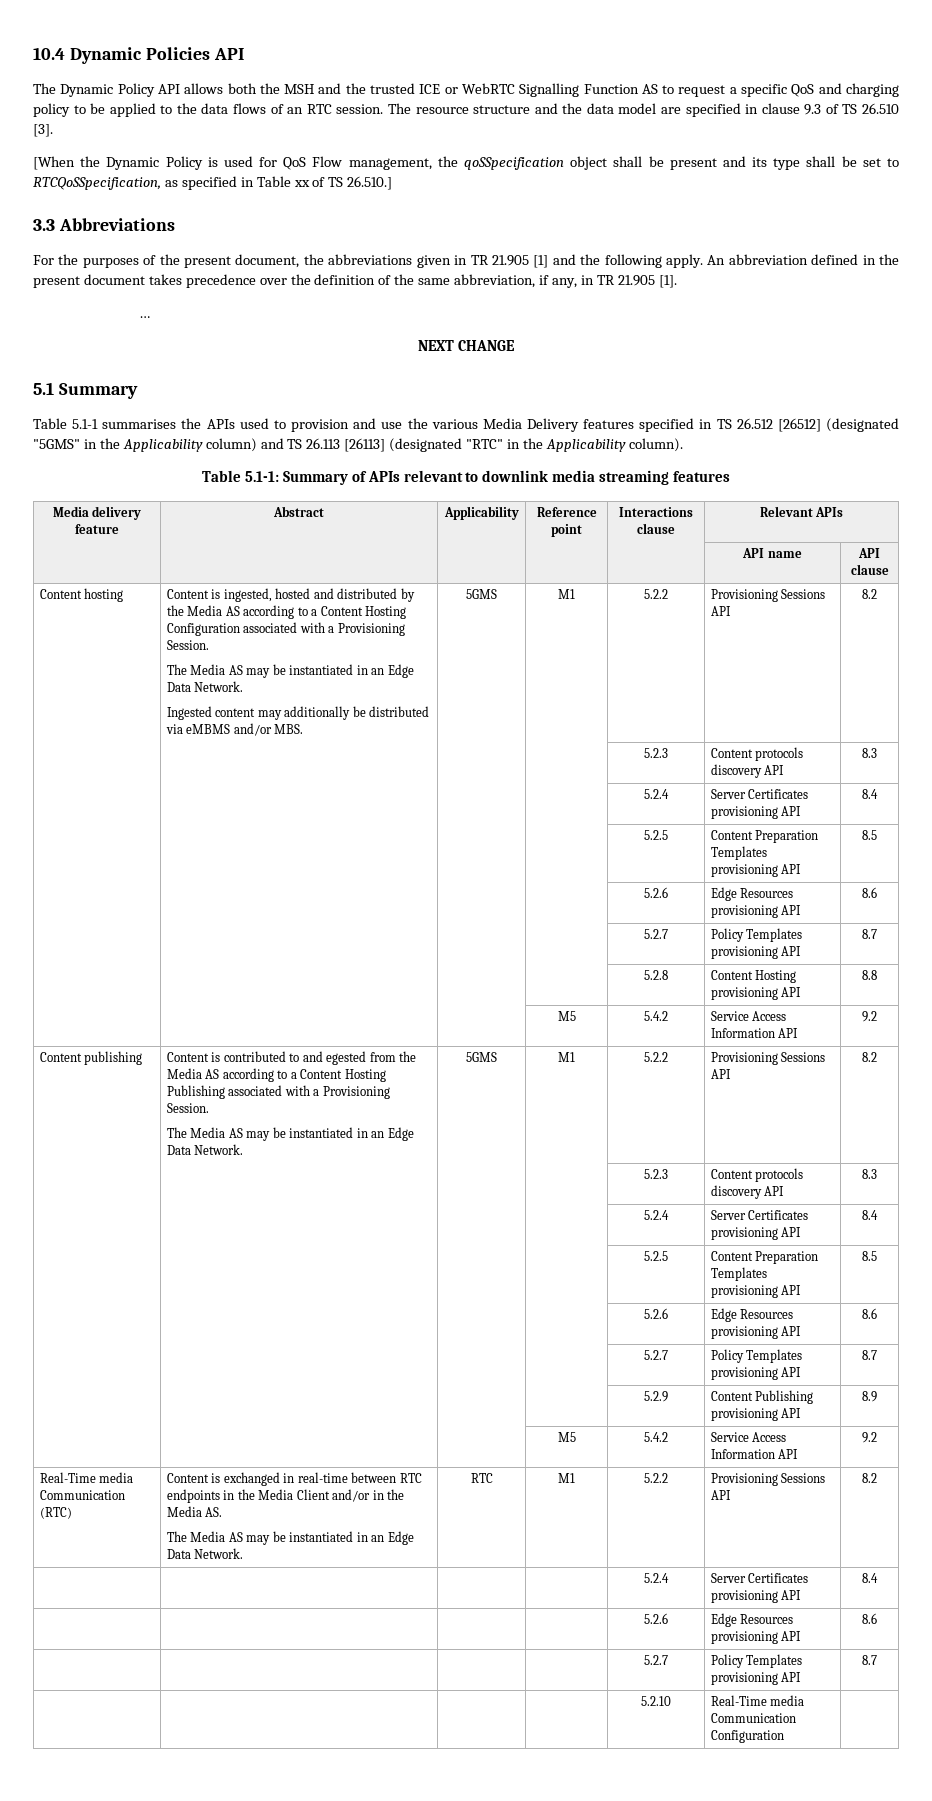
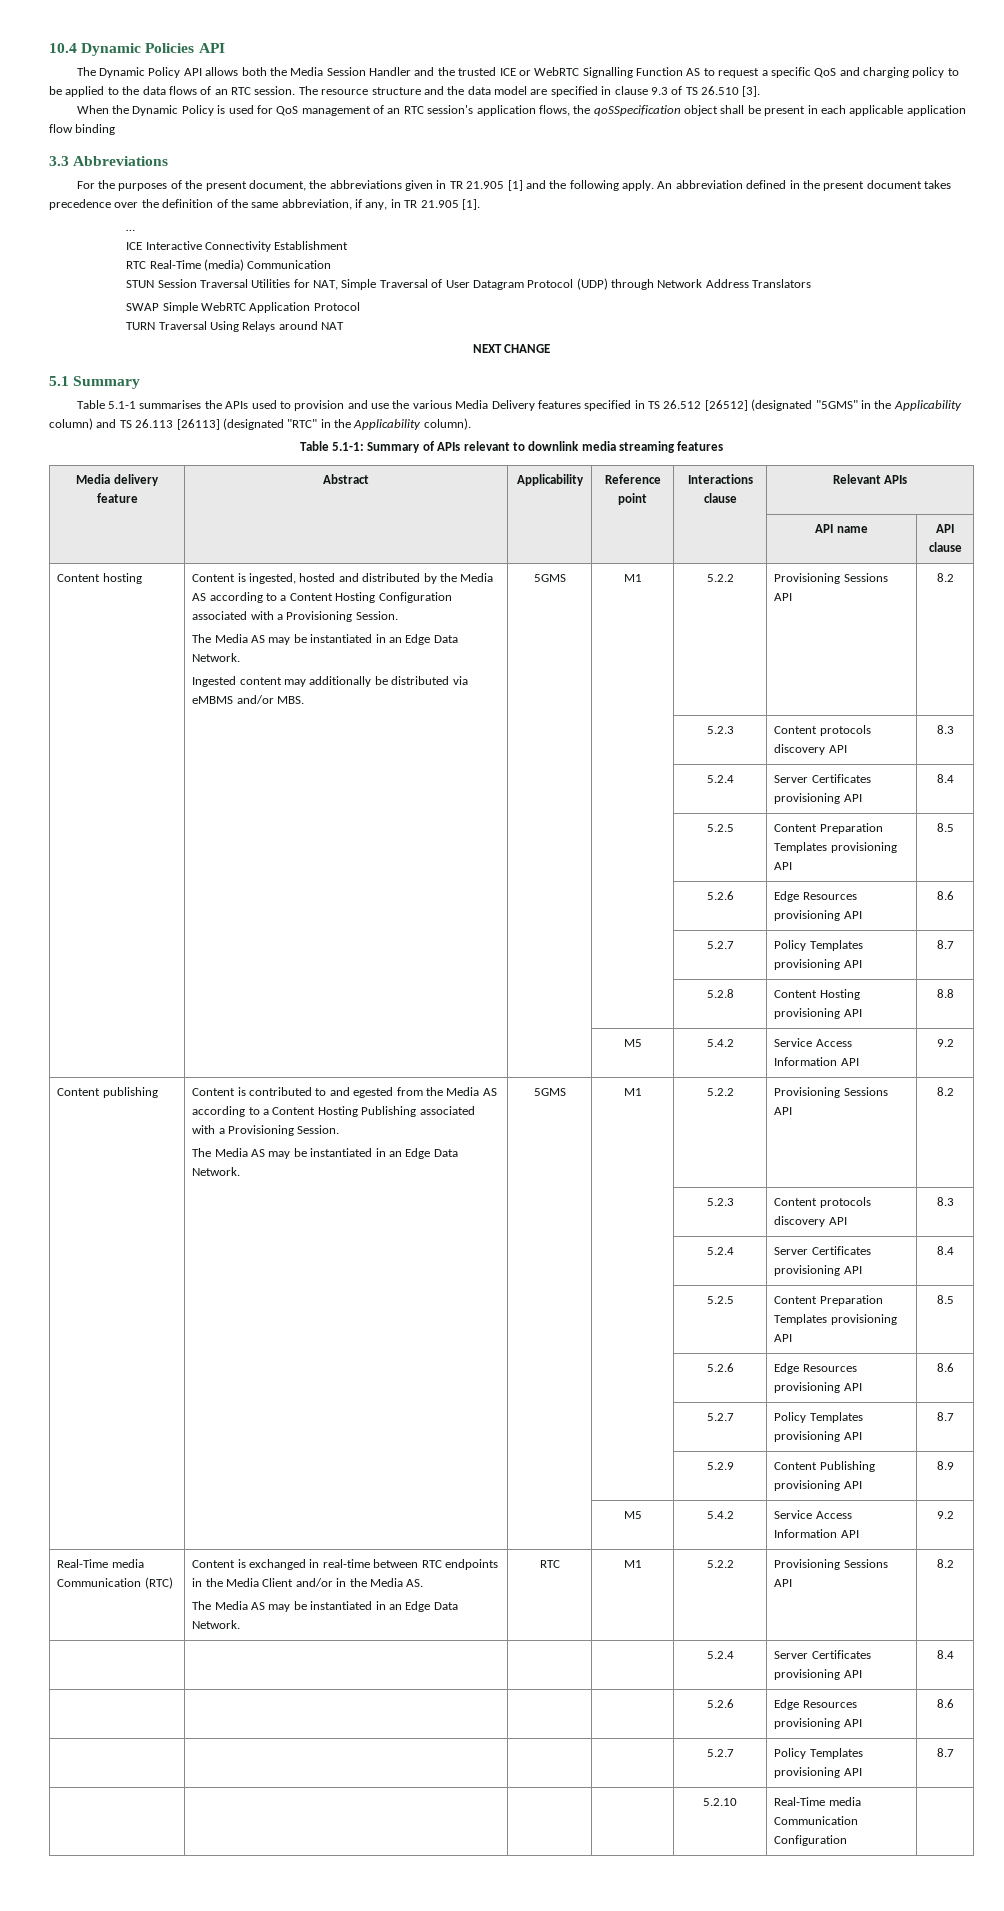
- The Dynamic Policy API allows both the MSH and the trusted ICE or WebRTC Signalling Function AS to request a specific QoS and charging policy to be applied to the data flows of an RTC session.
+ The Dynamic Policy API allows both the Media Session Handler and the trusted ICE or WebRTC Signalling Function AS to request a specific QoS and charging policy to be applied to the data flows of an RTC session.
- [When the Dynamic Policy is used for QoS Flow management, the qoSSpecification object shall be present and its type shall be set to RTCQoSSpecification, as specified in Table xx of TS 26.510.]
+ When the Dynamic Policy is used for QoS management of an RTC session's application flows, the qoSSpecification object shall be present in each applicable application flow binding
+ ICE Interactive Connectivity Establishment
+ RTC Real-Time (media) Communication
+ STUN Session Traversal Utilities for NAT, Simple Traversal of User Datagram Protocol (UDP) through Network Address Translators
+ SWAP Simple WebRTC Application Protocol
+ TURN Traversal Using Relays around NAT

